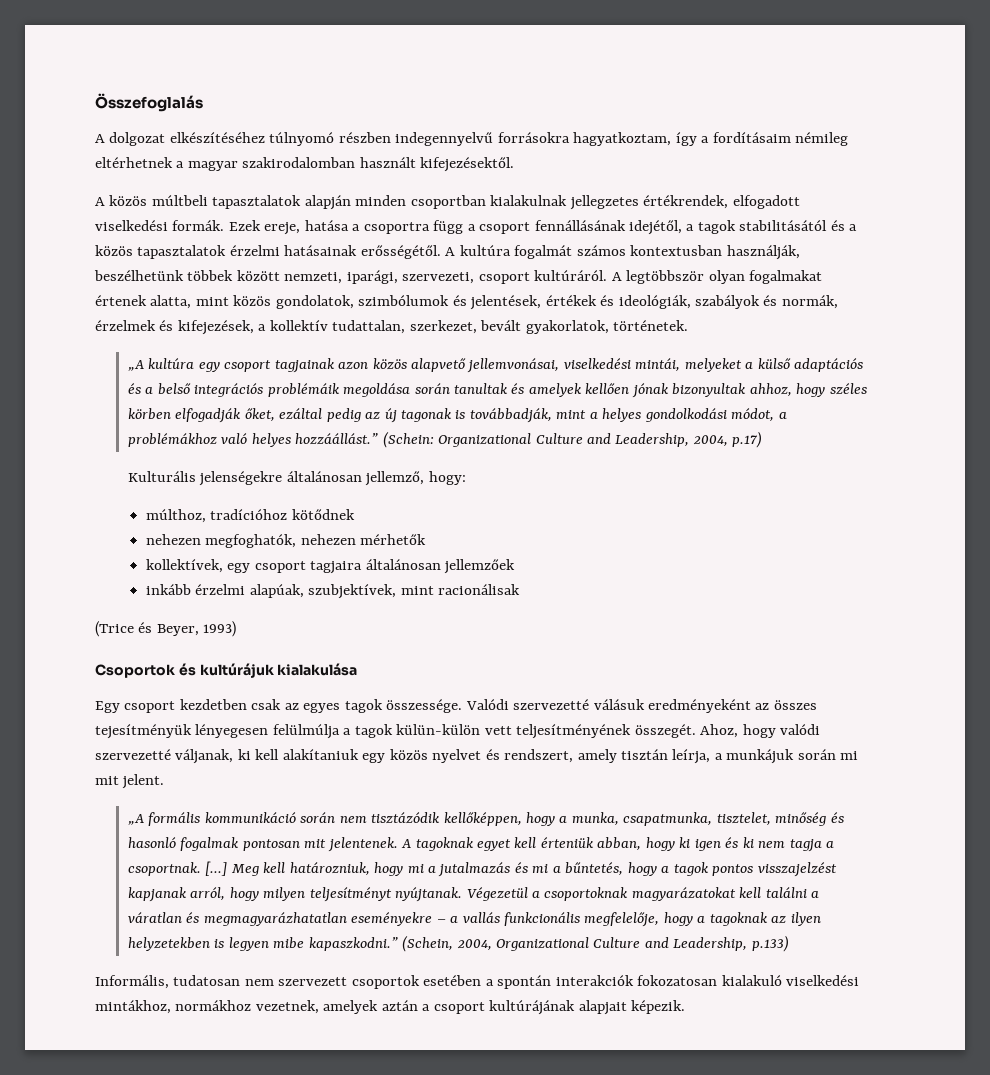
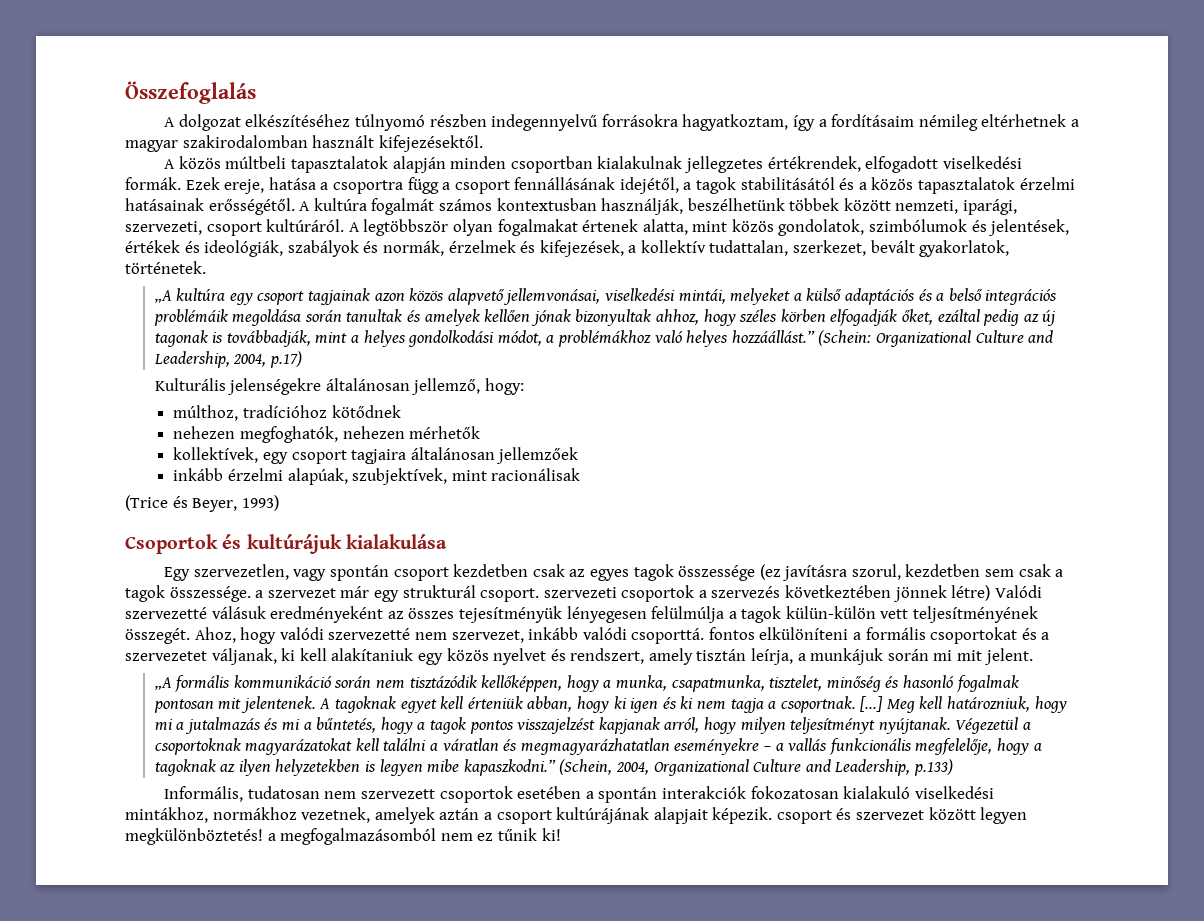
- Egy csoport kezdetben csak az egyes tagok összessége. Valódi szervezetté válásuk eredményeként az összes tejesítményük lényegesen felülmúlja a tagok külün-külön vett teljesítményének összegét.
+ Egy szervezetlen, vagy spontán csoport kezdetben csak az egyes tagok összessége (ez javításra szorul, kezdetben sem csak a tagok összessége. a szervezet már egy strukturál csoport. szervezeti csoportok a szervezés következtében jönnek létre) Valódi szervezetté válásuk eredményeként az összes tejesítményük lényegesen felülmúlja a tagok külün-külön vett teljesítményének összegét.
- Ahoz, hogy valódi szervezetté váljanak, ki kell alakítaniuk egy közös nyelvet és rendszert, amely tisztán leírja, a munkájuk során mi mit jelent.
+ Ahoz, hogy valódi szervezetté nem szervezet, inkább valódi csoporttá. fontos elkülöníteni a formális csoportokat és a szervezetet váljanak, ki kell alakítaniuk egy közös nyelvet és rendszert, amely tisztán leírja, a munkájuk során mi mit jelent.
- Informális, tudatosan nem szervezett csoportok esetében a spontán interakciók fokozatosan kialakuló viselkedési mintákhoz, normákhoz vezetnek, amelyek aztán a csoport kultúrájának alapjait képezik.
+ Informális, tudatosan nem szervezett csoportok esetében a spontán interakciók fokozatosan kialakuló viselkedési mintákhoz, normákhoz vezetnek, amelyek aztán a csoport kultúrájának alapjait képezik. csoport és szervezet között legyen megkülönböztetés! a megfogalmazásomból nem ez tűnik ki!

